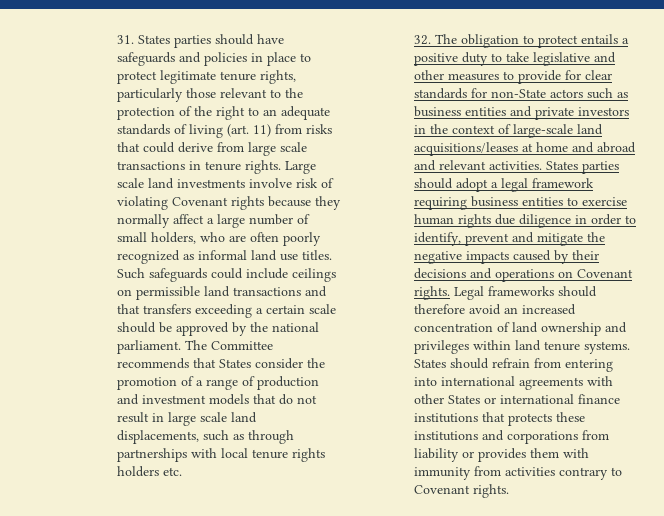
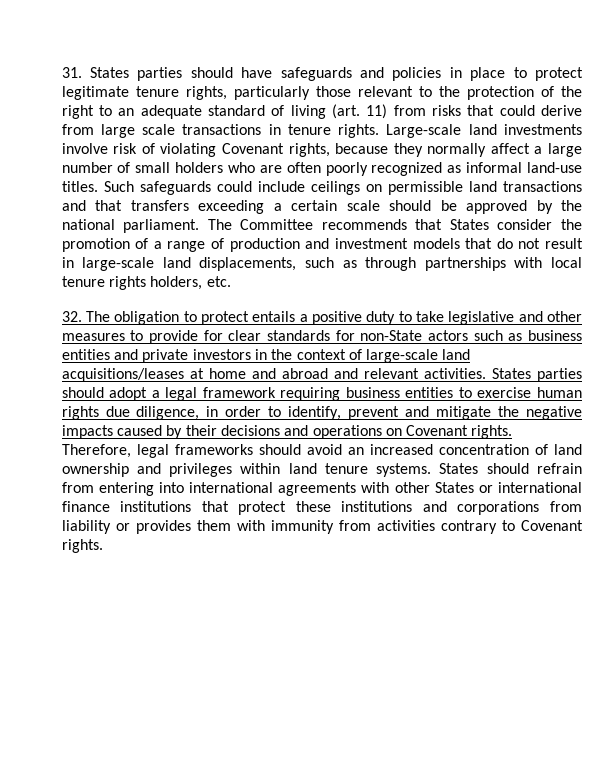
- 31. States parties should have safeguards and policies in place to protect legitimate tenure rights, particularly those relevant to the protection of the right to an adequate standards of living (art. 11) from risks that could derive from large scale transactions in tenure rights.
+ 31. States parties should have safeguards and policies in place to protect legitimate tenure rights, particularly those relevant to the protection of the right to an adequate standard of living (art. 11) from risks that could derive from large scale transactions in tenure rights.
- Large scale land investments involve risk of violating Covenant rights because they normally affect a large number of small holders, who are often poorly recognized as informal land use titles.
+ Large-scale land investments involve risk of violating Covenant rights, because they normally affect a large number of small holders who are often poorly recognized as informal land-use titles.
- The Committee recommends that States consider the promotion of a range of production and investment models that do not result in large scale land displacements, such as through partnerships with local tenure rights holders etc.
+ The Committee recommends that States consider the promotion of a range of production and investment models that do not result in large-scale land displacements, such as through partnerships with local tenure rights holders, etc.
- States parties should adopt a legal framework requiring business entities to exercise human rights due diligence in order to identify, prevent and mitigate the negative impacts caused by their decisions and operations on Covenant rights.
+ States parties should adopt a legal framework requiring business entities to exercise human rights due diligence, in order to identify, prevent and mitigate the negative impacts caused by their decisions and operations on Covenant rights.
- Legal frameworks should therefore avoid an increased concentration of land ownership and privileges within land tenure systems.
+ Therefore, legal frameworks should avoid an increased concentration of land ownership and privileges within land tenure systems.
- States should refrain from entering into international agreements with other States or international finance institutions that protects these institutions and corporations from liability or provides them with immunity from activities contrary to Covenant rights.
+ States should refrain from entering into international agreements with other States or international finance institutions that protect these institutions and corporations from liability or provides them with immunity from activities contrary to Covenant rights.

